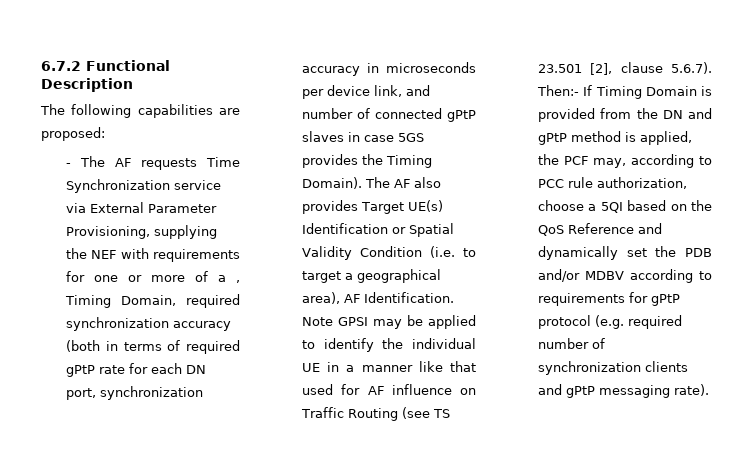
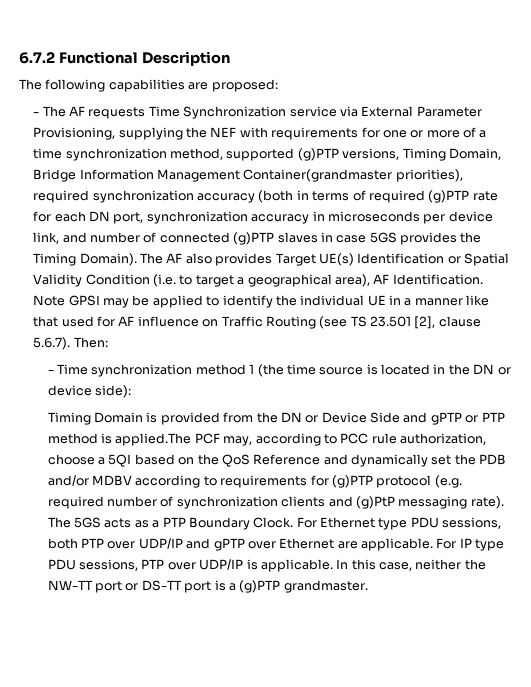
- - The AF requests Time Synchronization service via External Parameter Provisioning, supplying the NEF with requirements for one or more of a , Timing Domain, required synchronization accuracy (both in terms of required gPtP rate for each DN port, synchronization accuracy in microseconds per device link, and number of connected gPtP slaves in case 5GS provides the Timing Domain).
+ - The AF requests Time Synchronization service via External Parameter Provisioning, supplying the NEF with requirements for one or more of a time synchronization method, supported (g)PTP versions, Timing Domain, Bridge Information Management Container(grandmaster priorities), required synchronization accuracy (both in terms of required (g)PTP rate for each DN port, synchronization accuracy in microseconds per device link, and number of connected (g)PTP slaves in case 5GS provides the Timing Domain).
- Note GPSI may be applied to identify the individual UE in a manner like that used for AF influence on Traffic Routing (see TS 23.501 [2], clause 5.6.7). Then:- If Timing Domain is provided from the DN and gPtP method is applied, the PCF may, according to PCC rule authorization, choose a 5QI based on the QoS Reference and dynamically set the PDB and/or MDBV according to requirements for gPtP protocol (e.g. required number of synchronization clients and gPtP messaging rate).
+ Note GPSI may be applied to identify the individual UE in a manner like that used for AF influence on Traffic Routing (see TS 23.501 [2], clause 5.6.7). Then:
+ - Time synchronization method 1 (the time source is located in the DN or device side):
+ Timing Domain is provided from the DN or Device Side and gPTP or PTP method is applied.The PCF may, according to PCC rule authorization, choose a 5QI based on the QoS Reference and dynamically set the PDB and/or MDBV according to requirements for (g)PTP protocol (e.g. required number of synchronization clients and (g)PtP messaging rate).
+ The 5GS acts as a PTP Boundary Clock. For Ethernet type PDU sessions, both PTP over UDP/IP and gPTP over Ethernet are applicable. For IP type PDU sessions, PTP over UDP/IP is applicable. In this case, neither the NW-TT port or DS-TT port is a (g)PTP grandmaster.

